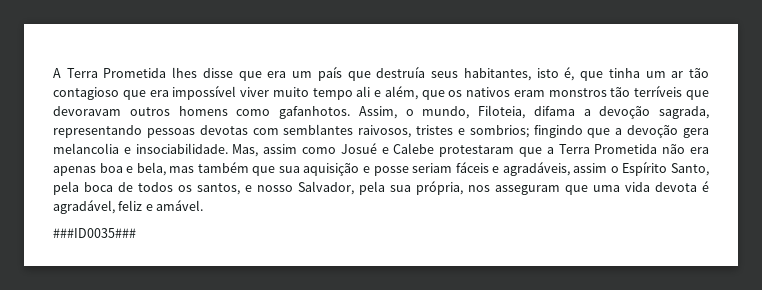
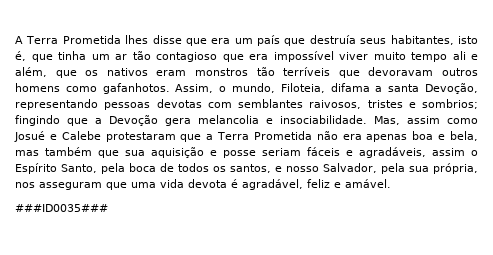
- Assim, o mundo, Filoteia, difama a devoção sagrada, representando pessoas devotas com semblantes raivosos, tristes e sombrios; fingindo que a devoção gera melancolia e insociabilidade.
+ Assim, o mundo, Filoteia, difama a santa Devoção, representando pessoas devotas com semblantes raivosos, tristes e sombrios; fingindo que a Devoção gera melancolia e insociabilidade.

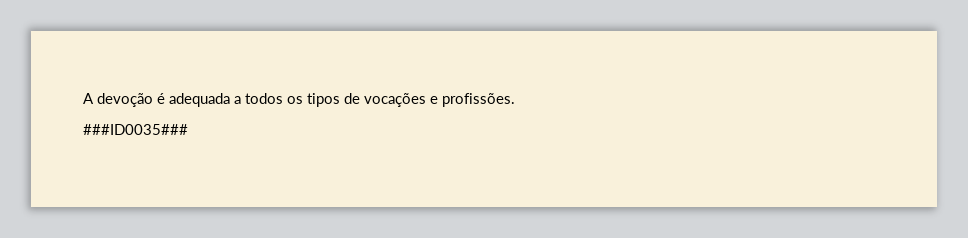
- A Terra Prometida lhes disse que era um país que destruía seus habitantes, isto é, que tinha um ar tão contagioso que era impossível viver muito tempo ali e além, que os nativos eram monstros tão terríveis que devoravam outros homens como gafanhotos. Assim, o mundo, Filoteia, difama a santa Devoção, representando pessoas devotas com semblantes raivosos, tristes e sombrios; fingindo que a Devoção gera melancolia e insociabilidade. Mas, assim como Josué e Calebe protestaram que a Terra Prometida não era apenas boa e bela, mas também que sua aquisição e posse seriam fáceis e agradáveis, assim o Espírito Santo, pela boca de todos os santos, e nosso Salvador, pela sua própria, nos asseguram que uma vida devota é agradável, feliz e amável.
+ A devoção é adequada a todos os tipos de vocações e profissões.

